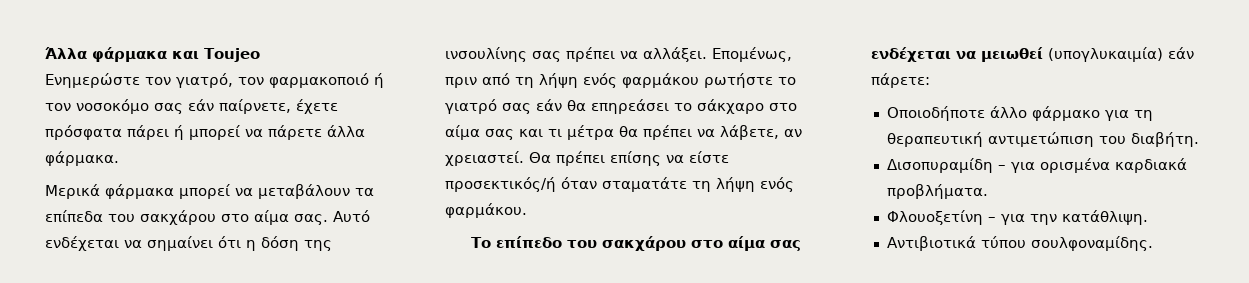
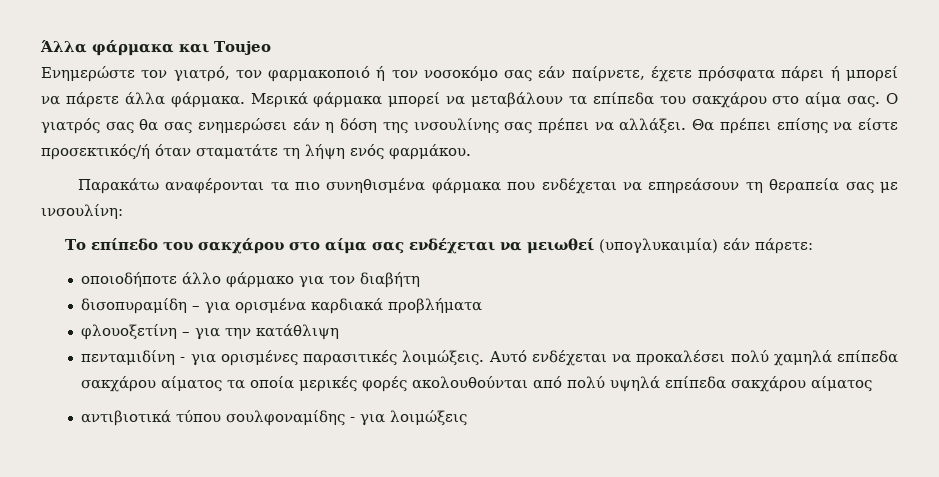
- Ενημερώστε τον γιατρό, τον φαρμακοποιό ή τον νοσοκόμο σας εάν παίρνετε, έχετε πρόσφατα πάρει ή μπορεί να πάρετε άλλα φάρμακα.
- Μερικά φάρμακα μπορεί να μεταβάλουν τα επίπεδα του σακχάρου στο αίμα σας.
+ Ενημερώστε τον γιατρό, τον φαρμακοποιό ή τον νοσοκόμο σας εάν παίρνετε, έχετε πρόσφατα πάρει ή μπορεί να πάρετε άλλα φάρμακα. Μερικά φάρμακα μπορεί να μεταβάλουν τα επίπεδα του σακχάρου στο αίμα σας.
- Αυτό ενδέχεται να σημαίνει ότι η δόση της ινσουλίνης σας πρέπει να αλλάξει.
+ Ο γιατρός σας θα σας ενημερώσει εάν η δόση της ινσουλίνης σας πρέπει να αλλάξει.
- Επομένως, πριν από τη λήψη ενός φαρμάκου ρωτήστε το γιατρό σας εάν θα επηρεάσει το σάκχαρο στο αίμα σας και τι μέτρα θα πρέπει να λάβετε, αν χρειαστεί.
+ Παρακάτω αναφέρονται τα πιο συνηθισμένα φάρμακα που ενδέχεται να επηρεάσουν τη θεραπεία σας με ινσουλίνη:
- Οποιοδήποτε άλλο φάρμακο για τη θεραπευτική αντιμετώπιση του διαβήτη.
- Δισοπυραμίδη – για ορισμένα καρδιακά προβλήματα.
- Φλουοξετίνη – για την κατάθλιψη.
- Αντιβιοτικά τύπου σουλφοναμίδης.
+ οποιοδήποτε άλλο φάρμακο για τον διαβήτη
+ δισοπυραμίδη – για ορισμένα καρδιακά προβλήματα
+ φλουοξετίνη – για την κατάθλιψη
+ πενταμιδίνη - για ορισμένες παρασιτικές λοιμώξεις. Αυτό ενδέχεται να προκαλέσει πολύ χαμηλά επίπεδα σακχάρου αίματος τα οποία μερικές φορές ακολουθούνται από πολύ υψηλά επίπεδα σακχάρου αίματος
+ αντιβιοτικά τύπου σουλφοναμίδης - για λοιμώξεις

